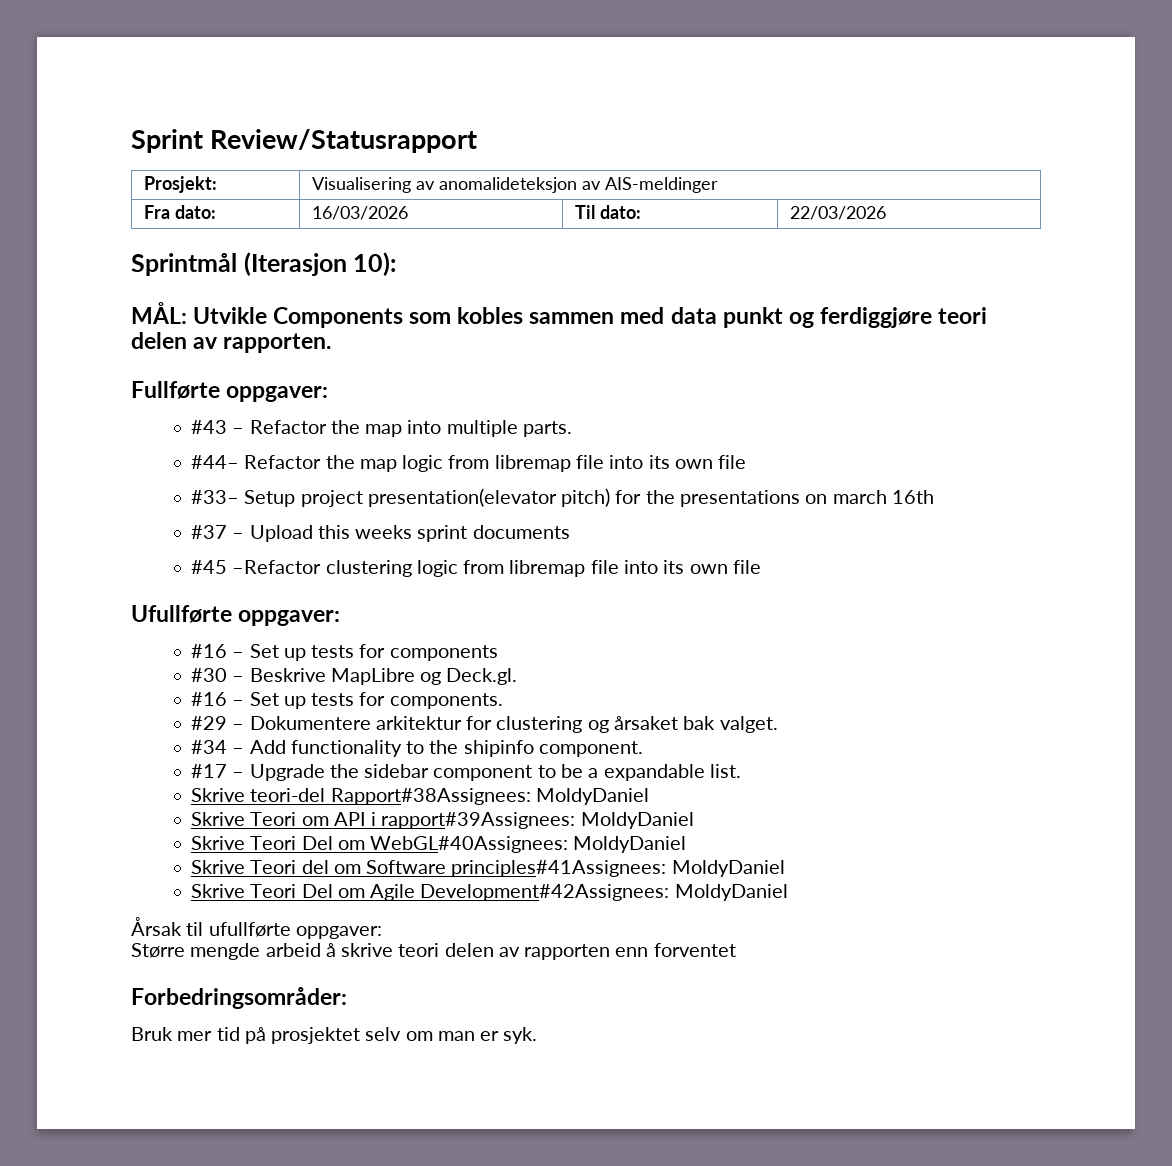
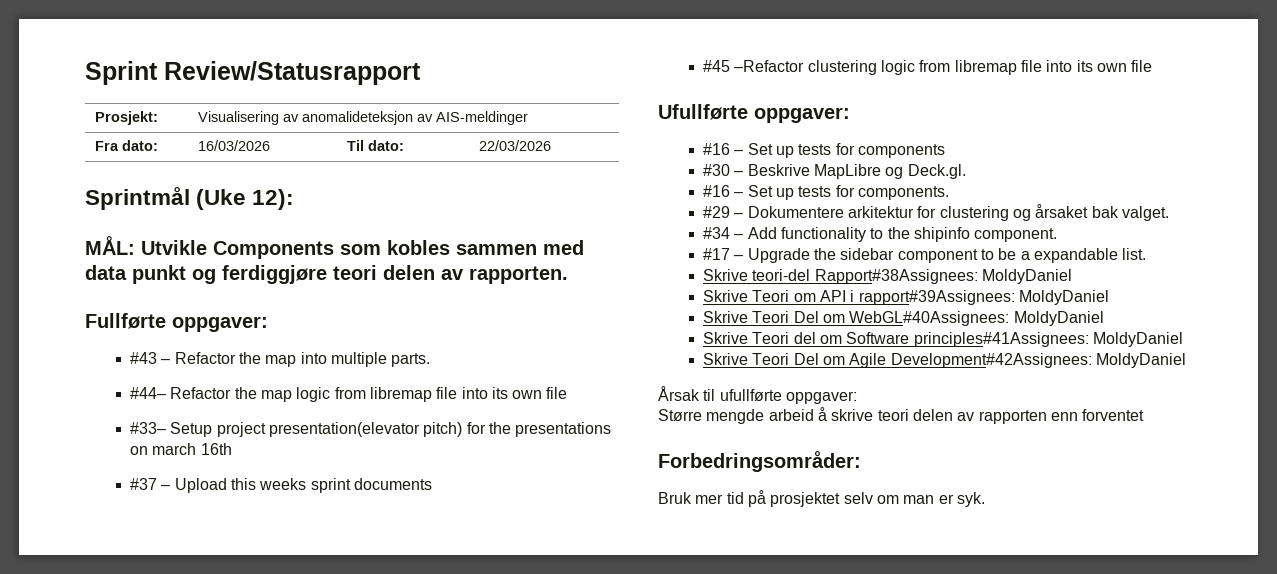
- Sprintmål (Iterasjon 10):
+ Sprintmål (Uke 12):

